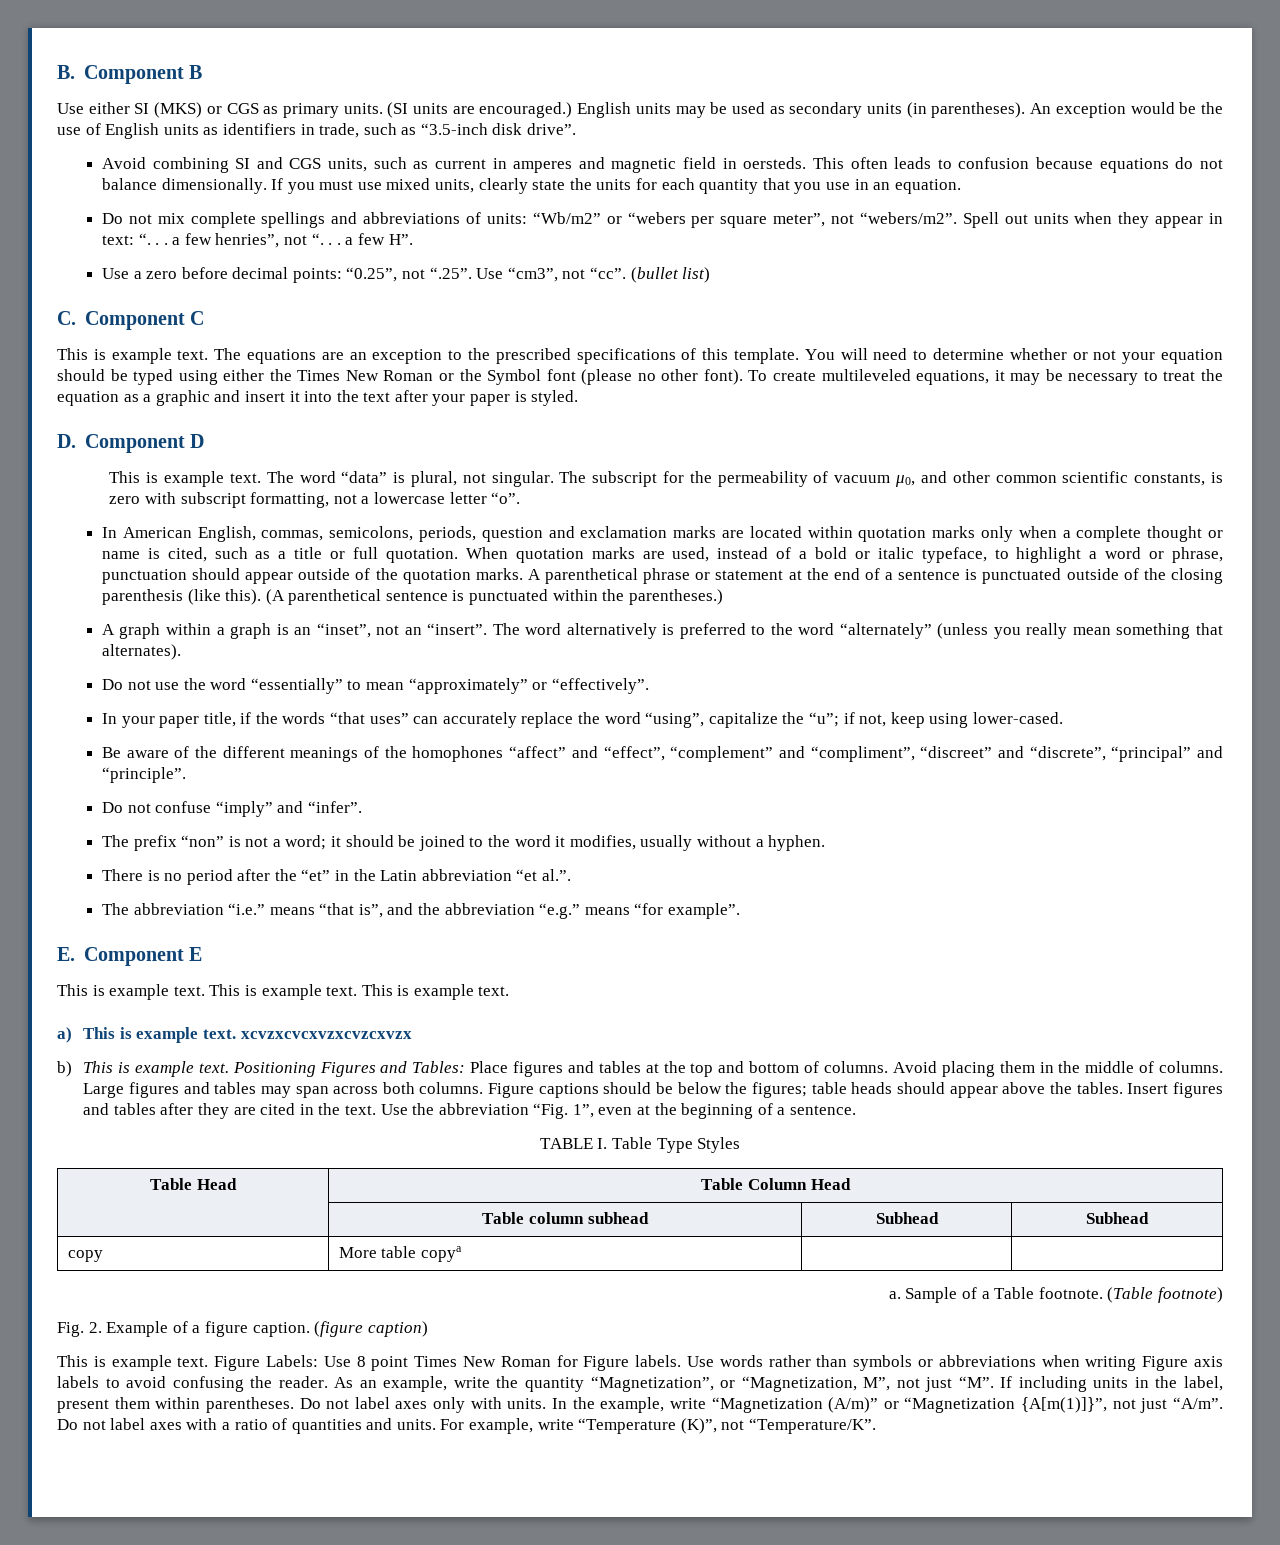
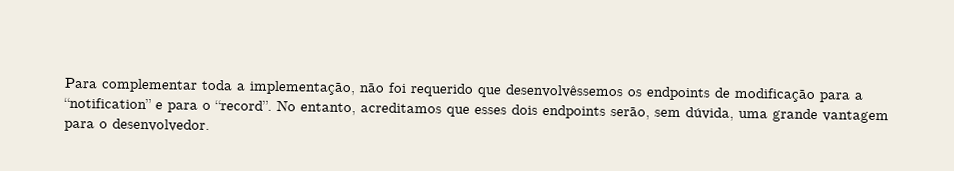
- B. Component B
- Use either SI (MKS) or CGS as primary units. (SI units are encouraged.) English units may be used as secondary units (in parentheses). An exception would be the use of English units as identifiers in trade, such as “3.5-inch disk drive”.
- Avoid combining SI and CGS units, such as current in amperes and magnetic field in oersteds. This often leads to confusion because equations do not balance dimensionally. If you must use mixed units, clearly state the units for each quantity that you use in an equation.
- Do not mix complete spellings and abbreviations of units: “Wb/m2” or “webers per square meter”, not “webers/m2”. Spell out units when they appear in text: “. . . a few henries”, not “. . . a few H”.
- Use a zero before decimal points: “0.25”, not “.25”. Use “cm3”, not “cc”. (bullet list)
- C. Component C
- This is example text. The equations are an exception to the prescribed specifications of this template. You will need to determine whether or not your equation should be typed using either the Times New Roman or the Symbol font (please no other font). To create multileveled equations, it may be necessary to treat the equation as a graphic and insert it into the text after your paper is styled.
- D. Component D
- This is example text. The word “data” is plural, not singular. The subscript for the permeability of vacuum μ0, and other common scientific constants, is zero with subscript formatting, not a lowercase letter “o”.
- In American English, commas, semicolons, periods, question and exclamation marks are located within quotation marks only when a complete thought or name is cited, such as a title or full quotation. When quotation marks are used, instead of a bold or italic typeface, to highlight a word or phrase, punctuation should appear outside of the quotation marks. A parenthetical phrase or statement at the end of a sentence is punctuated outside of the closing parenthesis (like this). (A parenthetical sentence is punctuated within the parentheses.)
- A graph within a graph is an “inset”, not an “insert”. The word alternatively is preferred to the word “alternately” (unless you really mean something that alternates).
- Do not use the word “essentially” to mean “approximately” or “effectively”.
- In your paper title, if the words “that uses” can accurately replace the word “using”, capitalize the “u”; if not, keep using lower-cased.
- Be aware of the different meanings of the homophones “affect” and “effect”, “complement” and “compliment”, “discreet” and “discrete”, “principal” and “principle”.
- Do not confuse “imply” and “infer”.
- The prefix “non” is not a word; it should be joined to the word it modifies, usually without a hyphen.
- There is no period after the “et” in the Latin abbreviation “et al.”.
- The abbreviation “i.e.” means “that is”, and the abbreviation “e.g.” means “for example”.
- E. Component E
- This is example text. This is example text. This is example text.
- a) This is example text. xcvzxcvcxvzxcvzcxvzx
- b) This is example text. Positioning Figures and Tables: Place figures and tables at the top and bottom of columns. Avoid placing them in the middle of columns. Large figures and tables may span across both columns. Figure captions should be below the figures; table heads should appear above the tables. Insert figures and tables after they are cited in the text. Use the abbreviation “Fig. 1”, even at the beginning of a sentence.
- TABLE I. Table Type Styles
- Table Head | Table Column Head
- | Table column subhead | Subhead | Subhead
- copy | More table copya | |
- a. Sample of a Table footnote. (Table footnote)
- Fig. 2. Example of a figure caption. (figure caption)
- This is example text. Figure Labels: Use 8 point Times New Roman for Figure labels. Use words rather than symbols or abbreviations when writing Figure axis labels to avoid confusing the reader. As an example, write the quantity “Magnetization”, or “Magnetization, M”, not just “M”. If including units in the label, present them within parentheses. Do not label axes only with units. In the example, write “Magnetization (A/m)” or “Magnetization {A[m(1)]}”, not just “A/m”. Do not label axes with a ratio of quantities and units. For example, write “Temperature (K)”, not “Temperature/K”.
+ Para complementar toda a implementação, não foi requerido que desenvolvêssemos os endpoints de modificação para a “notification” e para o “record”. No entanto, acreditamos que esses dois endpoints serão, sem dúvida, uma grande vantagem para o desenvolvedor.

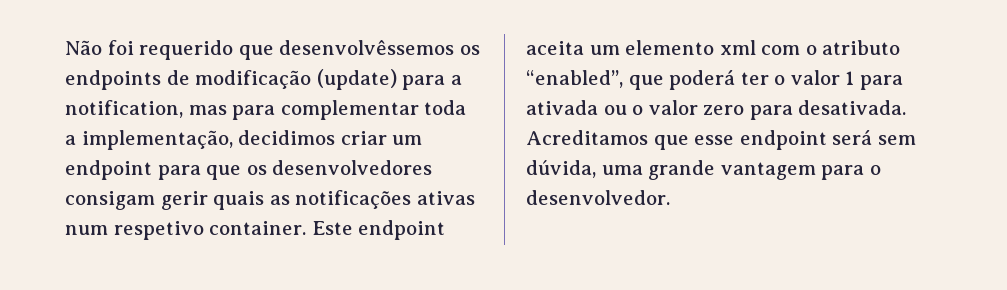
- Para complementar toda a implementação, não foi requerido que desenvolvêssemos os endpoints de modificação para a “notification” e para o “record”. No entanto, acreditamos que esses dois endpoints serão, sem dúvida, uma grande vantagem para o desenvolvedor.
+ Não foi requerido que desenvolvêssemos os endpoints de modificação (update) para a notification, mas para complementar toda a implementação, decidimos criar um endpoint para que os desenvolvedores consigam gerir quais as notificações ativas num respetivo container. Este endpoint aceita um elemento xml com o atributo “enabled”, que poderá ter o valor 1 para ativada ou o valor zero para desativada. Acreditamos que esse endpoint será sem dúvida, uma grande vantagem para o desenvolvedor.

